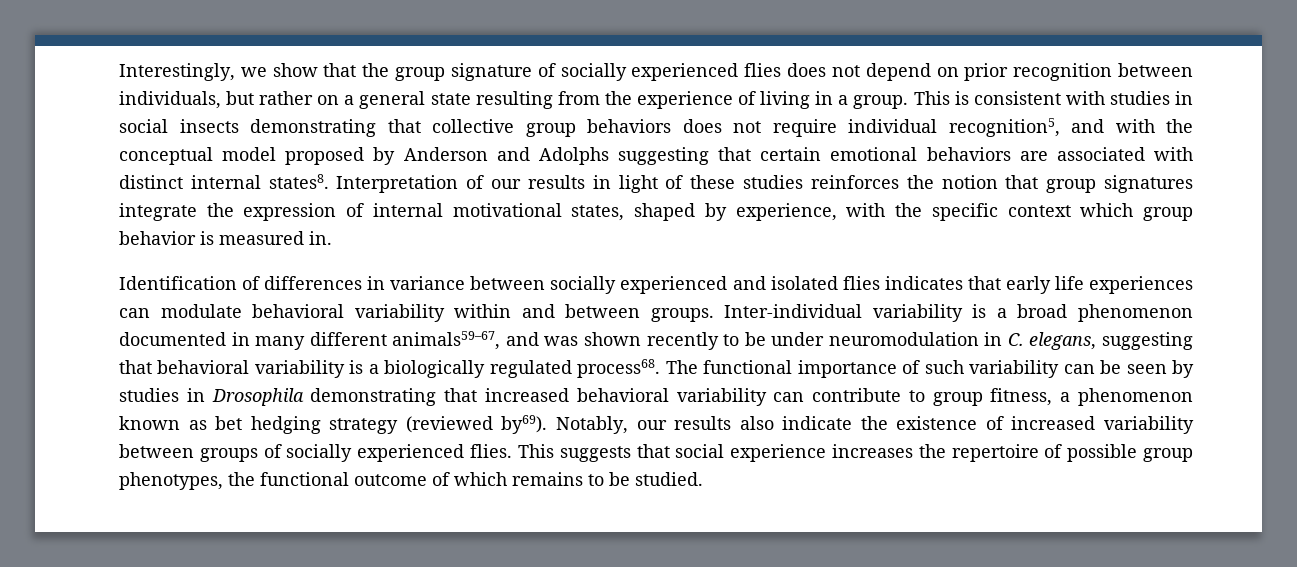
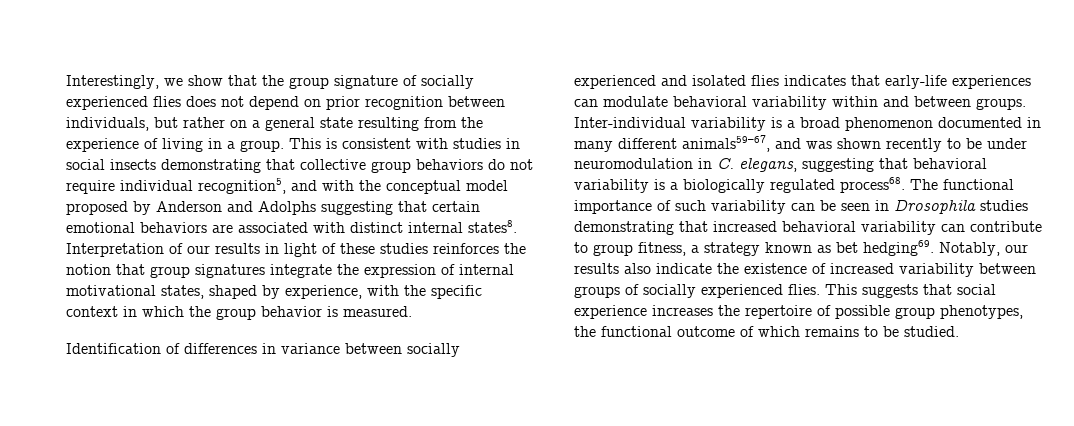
- This is consistent with studies in social insects demonstrating that collective group behaviors does not require individual recognition5, and with the conceptual model proposed by Anderson and Adolphs suggesting that certain emotional behaviors are associated with distinct internal states8.
+ This is consistent with studies in social insects demonstrating that collective group behaviors do not require individual recognition5, and with the conceptual model proposed by Anderson and Adolphs suggesting that certain emotional behaviors are associated with distinct internal states8.
- Interpretation of our results in light of these studies reinforces the notion that group signatures integrate the expression of internal motivational states, shaped by experience, with the specific context which group behavior is measured in.
+ Interpretation of our results in light of these studies reinforces the notion that group signatures integrate the expression of internal motivational states, shaped by experience, with the specific context in which the group behavior is measured.
- Identification of differences in variance between socially experienced and isolated flies indicates that early life experiences can modulate behavioral variability within and between groups.
+ Identification of differences in variance between socially experienced and isolated flies indicates that early-life experiences can modulate behavioral variability within and between groups.
- The functional importance of such variability can be seen by studies in Drosophila demonstrating that increased behavioral variability can contribute to group fitness, a phenomenon known as bet hedging strategy (reviewed by69).
+ The functional importance of such variability can be seen in Drosophila studies demonstrating that increased behavioral variability can contribute to group fitness, a strategy known as bet hedging69.

